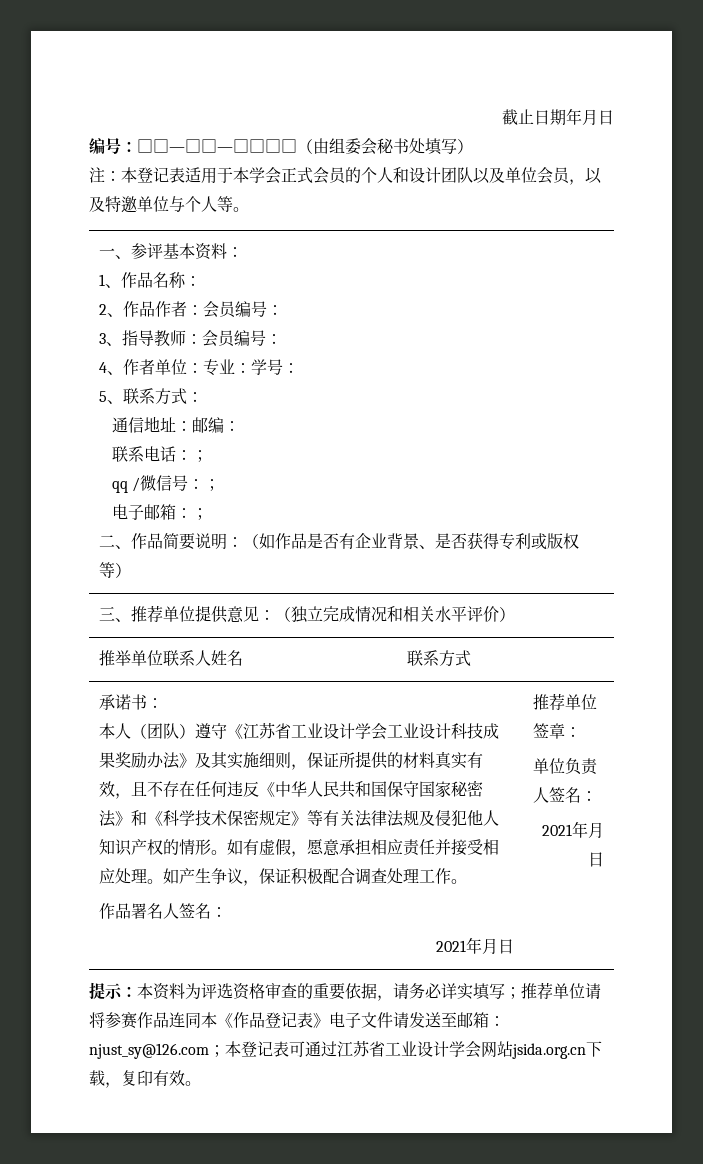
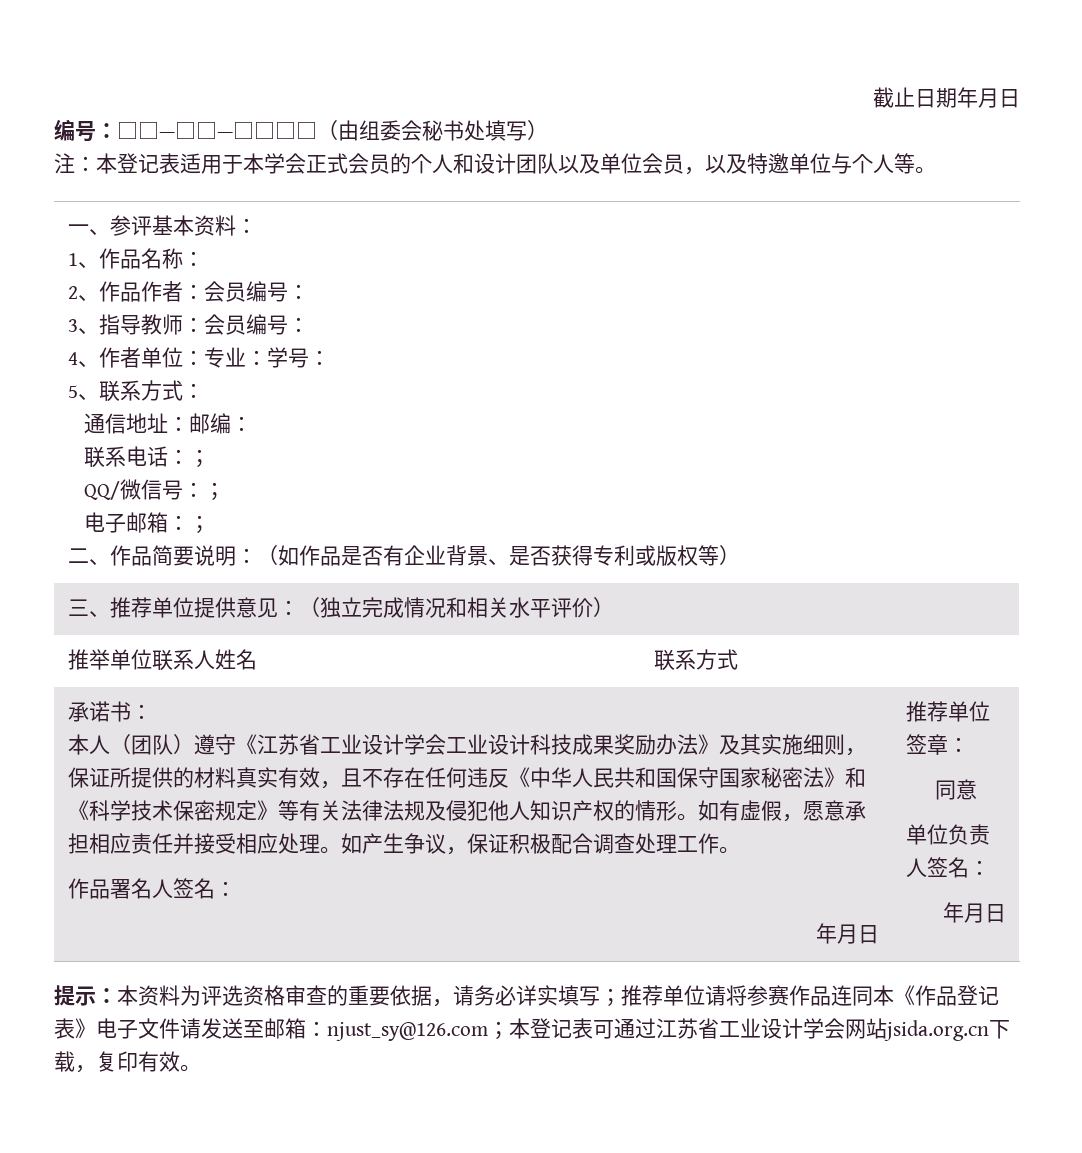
- qq /微信号：；
+ QQ/微信号：；
  作品署名人签名：
- 2021年月日
+ 年月日
+ 同意
  单位负责人签名：
- 2021年月日
+ 年月日

